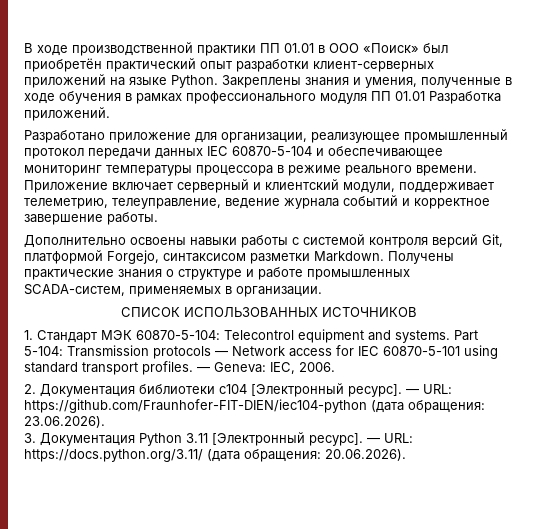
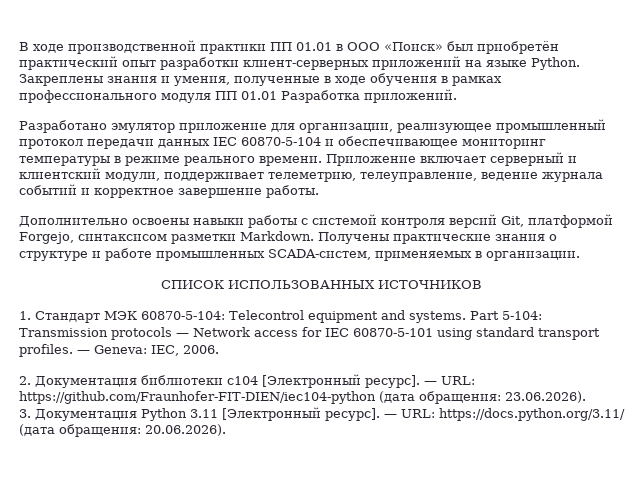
- Разработано приложение для организации, реализующее промышленный протокол передачи данных IEC 60870-5-104 и обеспечивающее мониторинг температуры процессора в режиме реального времени.
+ Разработано эмулятор приложение для организации, реализующее промышленный протокол передачи данных IEC 60870-5-104 и обеспечивающее мониторинг температуры в режиме реального времени.

